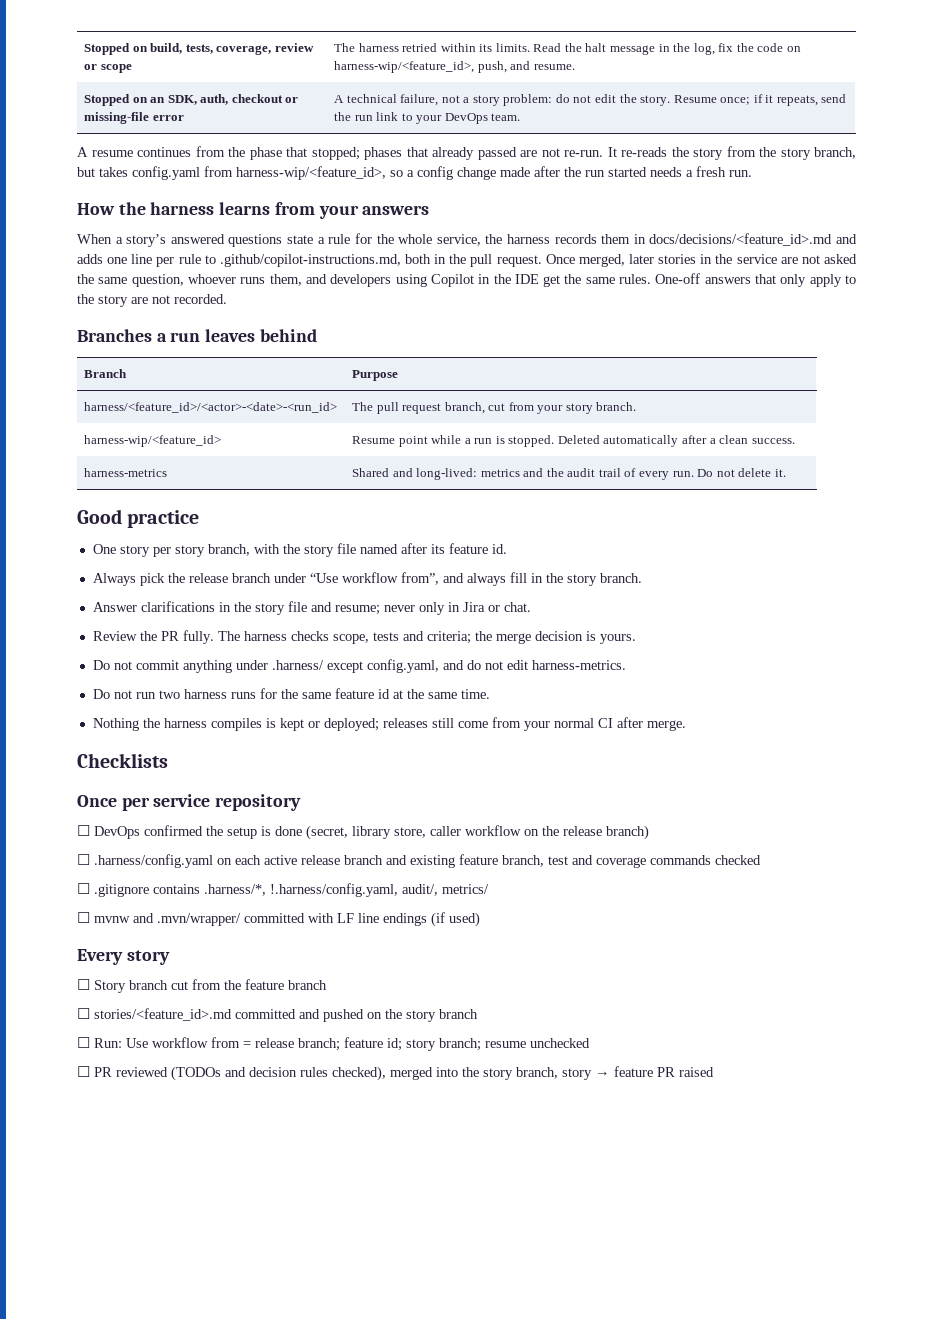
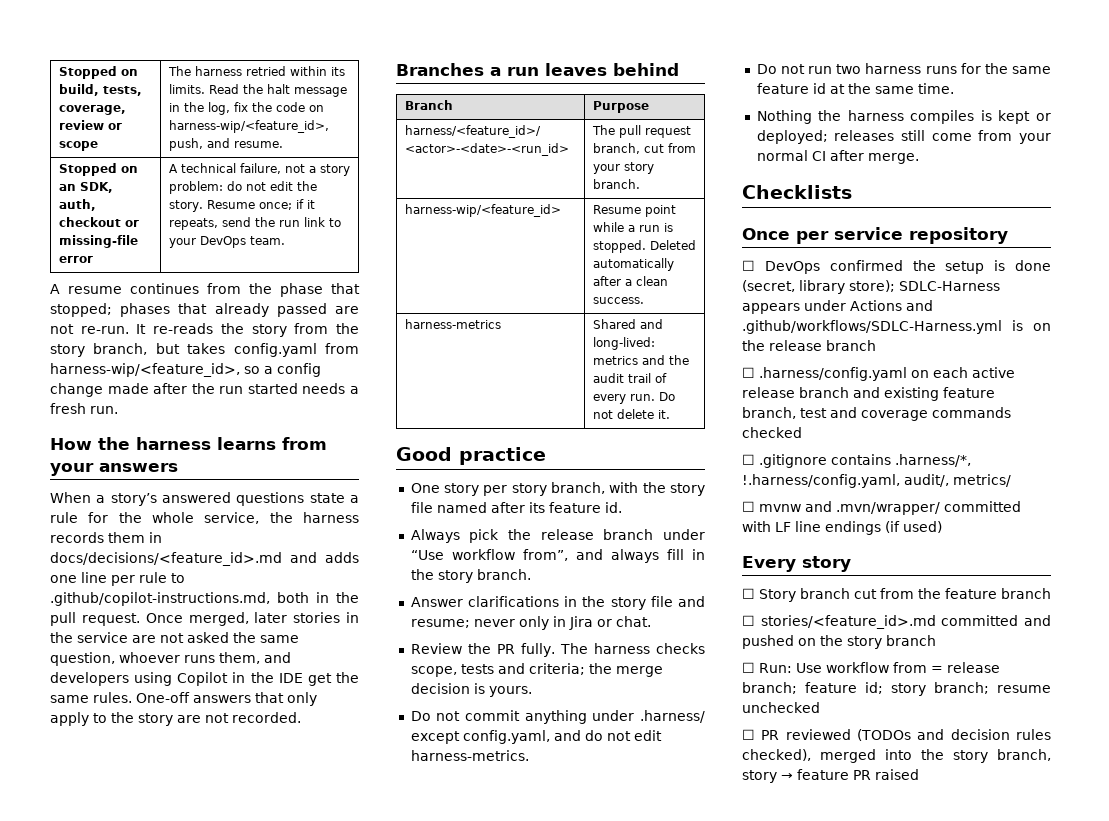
- ☐ DevOps confirmed the setup is done (secret, library store, caller workflow on the release branch)
+ ☐ DevOps confirmed the setup is done (secret, library store); SDLC-Harness appears under Actions and .github/workflows/SDLC-Harness.yml is on the release branch

